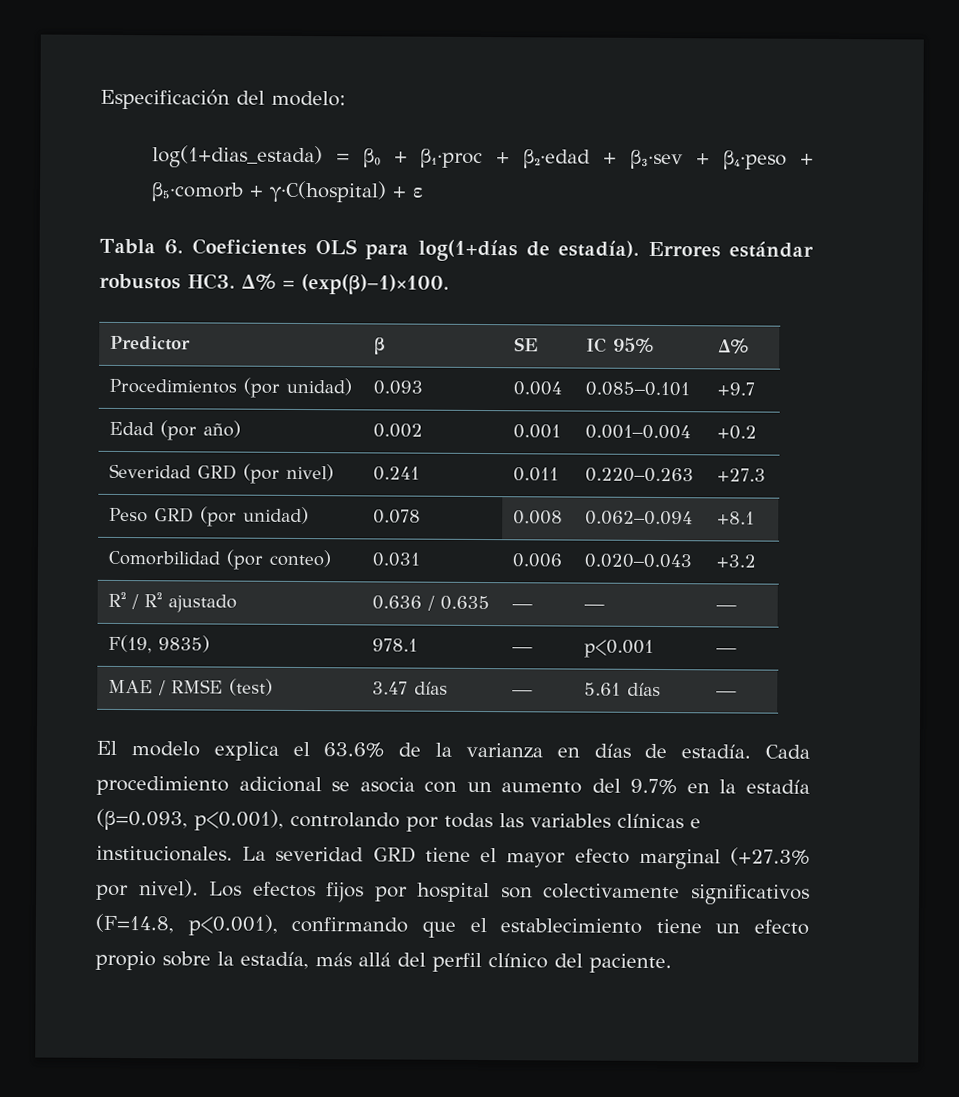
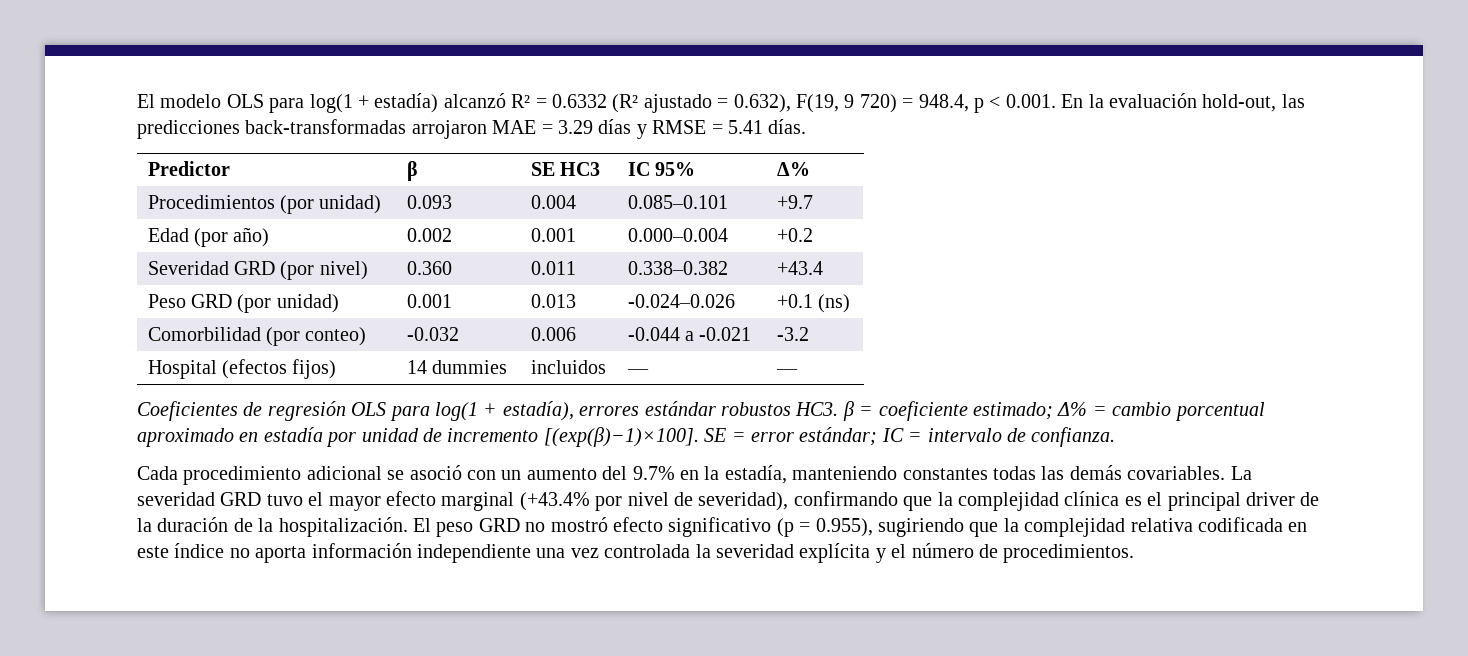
- Especificación del modelo:
- log(1+dias_estada) = β₀ + β₁·proc + β₂·edad + β₃·sev + β₄·peso + β₅·comorb + γ·C(hospital) + ε
- Tabla 6. Coeficientes OLS para log(1+días de estadía). Errores estándar robustos HC3. Δ% = (exp(β)−1)×100.
+ El modelo OLS para log(1 + estadía) alcanzó R² = 0.6332 (R² ajustado = 0.632), F(19, 9 720) = 948.4, p < 0.001. En la evaluación hold-out, las predicciones back-transformadas arrojaron MAE = 3.29 días y RMSE = 5.41 días.
- Predictor | β | SE | IC 95% | Δ%
+ Predictor | β | SE HC3 | IC 95% | Δ%
- Edad (por año) | 0.002 | 0.001 | 0.001–0.004 | +0.2
+ Edad (por año) | 0.002 | 0.001 | 0.000–0.004 | +0.2
- Severidad GRD (por nivel) | 0.241 | 0.011 | 0.220–0.263 | +27.3
+ Severidad GRD (por nivel) | 0.360 | 0.011 | 0.338–0.382 | +43.4
- Peso GRD (por unidad) | 0.078 | 0.008 | 0.062–0.094 | +8.1
+ Peso GRD (por unidad) | 0.001 | 0.013 | -0.024–0.026 | +0.1 (ns)
- Comorbilidad (por conteo) | 0.031 | 0.006 | 0.020–0.043 | +3.2
- R² / R² ajustado | 0.636 / 0.635 | — | — | —
- F(19, 9835) | 978.1 | — | p<0.001 | —
- MAE / RMSE (test) | 3.47 días | — | 5.61 días | —
- El modelo explica el 63.6% de la varianza en días de estadía. Cada procedimiento adicional se asocia con un aumento del 9.7% en la estadía (β=0.093, p<0.001), controlando por todas las variables clínicas e institucionales.
+ Comorbilidad (por conteo) | -0.032 | 0.006 | -0.044 a -0.021 | -3.2
+ Hospital (efectos fijos) | 14 dummies | incluidos | — | —
+ Coeficientes de regresión OLS para log(1 + estadía), errores estándar robustos HC3. β = coeficiente estimado; Δ% = cambio porcentual aproximado en estadía por unidad de incremento [(exp(β)−1)×100]. SE = error estándar; IC = intervalo de confianza.
+ Cada procedimiento adicional se asoció con un aumento del 9.7% en la estadía, manteniendo constantes todas las demás covariables.
- La severidad GRD tiene el mayor efecto marginal (+27.3% por nivel). Los efectos fijos por hospital son colectivamente significativos (F=14.8, p<0.001), confirmando que el establecimiento tiene un efecto propio sobre la estadía, más allá del perfil clínico del paciente.
+ La severidad GRD tuvo el mayor efecto marginal (+43.4% por nivel de severidad), confirmando que la complejidad clínica es el principal driver de la duración de la hospitalización. El peso GRD no mostró efecto significativo (p = 0.955), sugiriendo que la complejidad relativa codificada en este índice no aporta información independiente una vez controlada la severidad explícita y el número de procedimientos.

